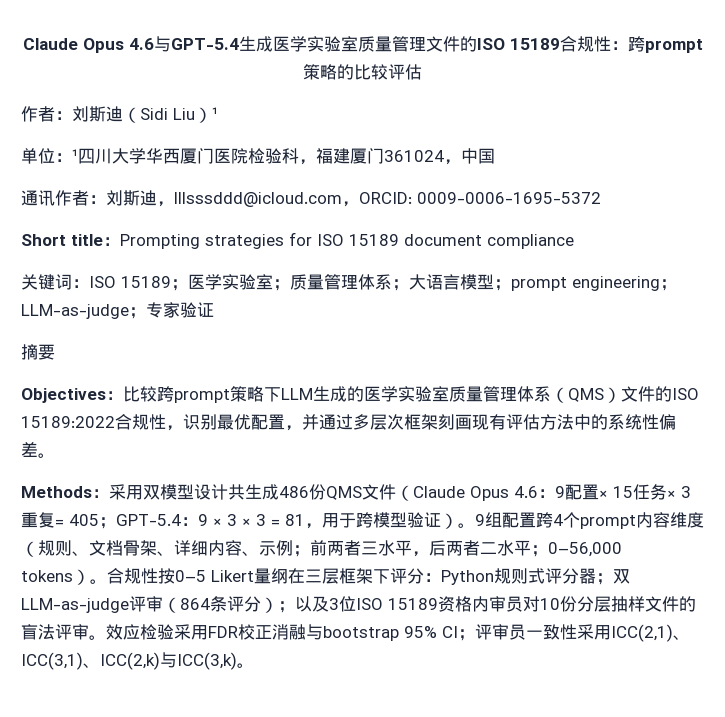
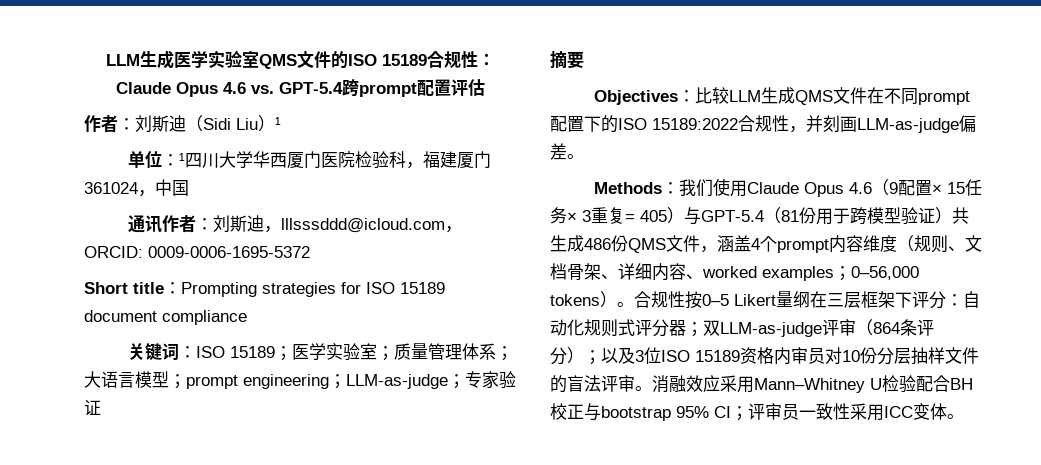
- Claude Opus 4.6与GPT-5.4生成医学实验室质量管理文件的ISO 15189合规性：跨prompt策略的比较评估
+ LLM生成医学实验室QMS文件的ISO 15189合规性：Claude Opus 4.6 vs. GPT-5.4跨prompt配置评估
- Objectives：比较跨prompt策略下LLM生成的医学实验室质量管理体系（QMS）文件的ISO 15189:2022合规性，识别最优配置，并通过多层次框架刻画现有评估方法中的系统性偏差。
- Methods：采用双模型设计共生成486份QMS文件（Claude Opus 4.6：9配置× 15任务× 3重复= 405；GPT-5.4：9 × 3 × 3 = 81，用于跨模型验证）。9组配置跨4个prompt内容维度（规则、文档骨架、详细内容、示例；前两者三水平，后两者二水平；0–56,000 tokens）。
+ Objectives：比较LLM生成QMS文件在不同prompt配置下的ISO 15189:2022合规性，并刻画LLM-as-judge偏差。
+ Methods：我们使用Claude Opus 4.6（9配置× 15任务× 3重复= 405）与GPT-5.4（81份用于跨模型验证）共生成486份QMS文件，涵盖4个prompt内容维度（规则、文档骨架、详细内容、worked examples；0–56,000 tokens）。
- 合规性按0–5 Likert量纲在三层框架下评分：Python规则式评分器；双LLM-as-judge评审（864条评分）；以及3位ISO 15189资格内审员对10份分层抽样文件的盲法评审。
+ 合规性按0–5 Likert量纲在三层框架下评分：自动化规则式评分器；双LLM-as-judge评审（864条评分）；以及3位ISO 15189资格内审员对10份分层抽样文件的盲法评审。
- 效应检验采用FDR校正消融与bootstrap 95% CI；评审员一致性采用ICC(2,1)、ICC(3,1)、ICC(2,k)与ICC(3,k)。
+ 消融效应采用Mann–Whitney U检验配合BH校正与bootstrap 95% CI；评审员一致性采用ICC变体。

